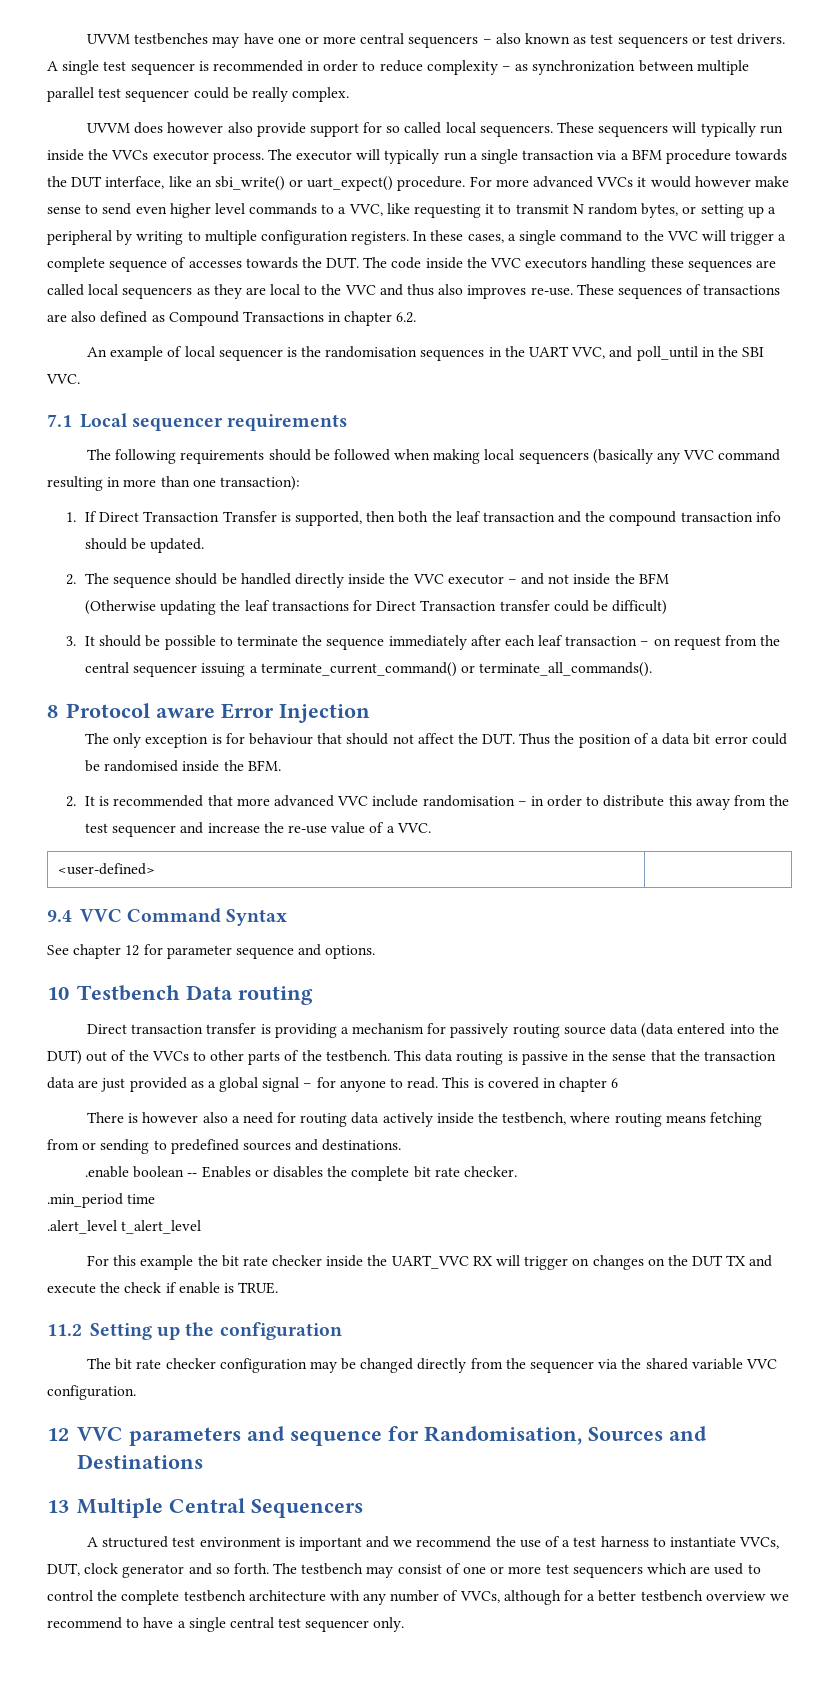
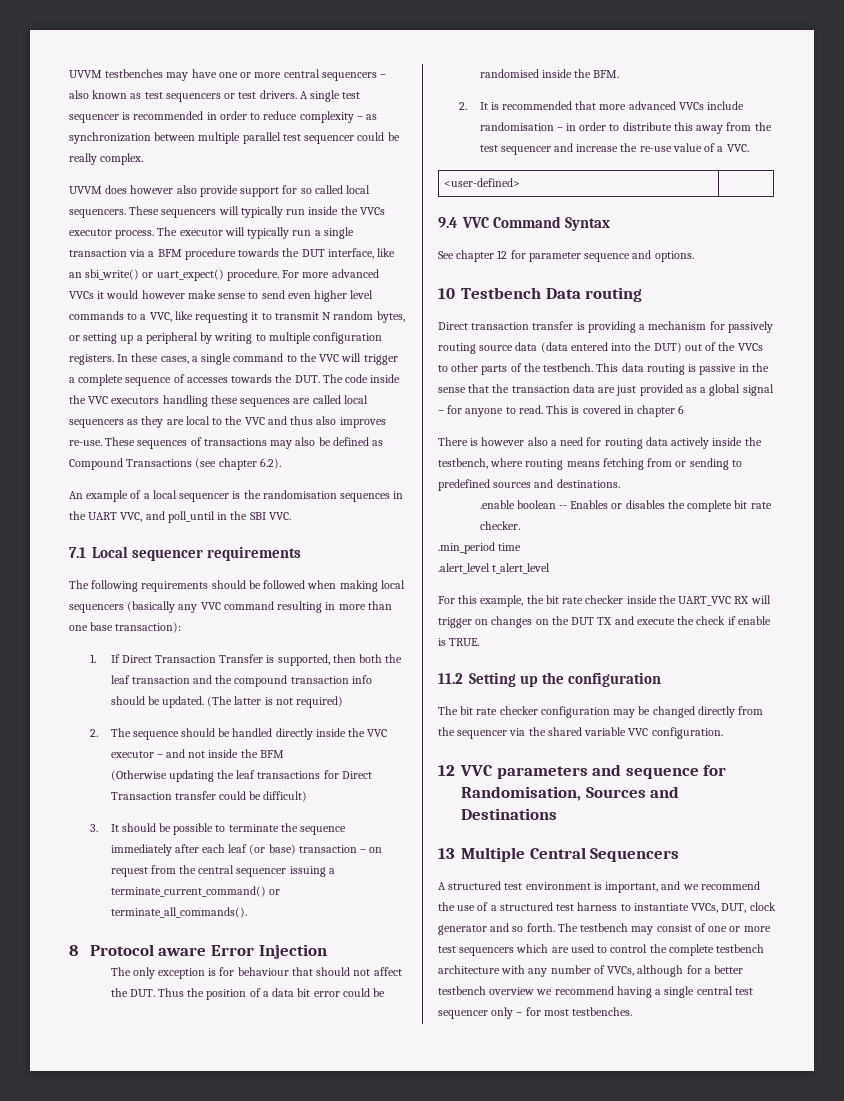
- These sequences of transactions are also defined as Compound Transactions in chapter 6.2.
+ These sequences of transactions may also be defined as Compound Transactions (see chapter 6.2).
- An example of local sequencer is the randomisation sequences in the UART VVC, and poll_until in the SBI VVC.
+ An example of a local sequencer is the randomisation sequences in the UART VVC, and poll_until in the SBI VVC.
- The following requirements should be followed when making local sequencers (basically any VVC command resulting in more than one transaction):
+ The following requirements should be followed when making local sequencers (basically any VVC command resulting in more than one base transaction):
+ (The latter is not required)
- 3. It should be possible to terminate the sequence immediately after each leaf transaction – on request from the central sequencer issuing a terminate_current_command() or terminate_all_commands().
+ 3. It should be possible to terminate the sequence immediately after each leaf (or base) transaction – on request from the central sequencer issuing a terminate_current_command() or terminate_all_commands().
- 2. It is recommended that more advanced VVC include randomisation – in order to distribute this away from the test sequencer and increase the re-use value of a VVC.
+ 2. It is recommended that more advanced VVCs include randomisation – in order to distribute this away from the test sequencer and increase the re-use value of a VVC.
- For this example the bit rate checker inside the UART_VVC RX will trigger on changes on the DUT TX and execute the check if enable is TRUE.
+ For this example, the bit rate checker inside the UART_VVC RX will trigger on changes on the DUT TX and execute the check if enable is TRUE.
- A structured test environment is important and we recommend the use of a test harness to instantiate VVCs, DUT, clock generator and so forth.
+ A structured test environment is important, and we recommend the use of a structured test harness to instantiate VVCs, DUT, clock generator and so forth.
- The testbench may consist of one or more test sequencers which are used to control the complete testbench architecture with any number of VVCs, although for a better testbench overview we recommend to have a single central test sequencer only.
+ The testbench may consist of one or more test sequencers which are used to control the complete testbench architecture with any number of VVCs, although for a better testbench overview we recommend having a single central test sequencer only – for most testbenches.

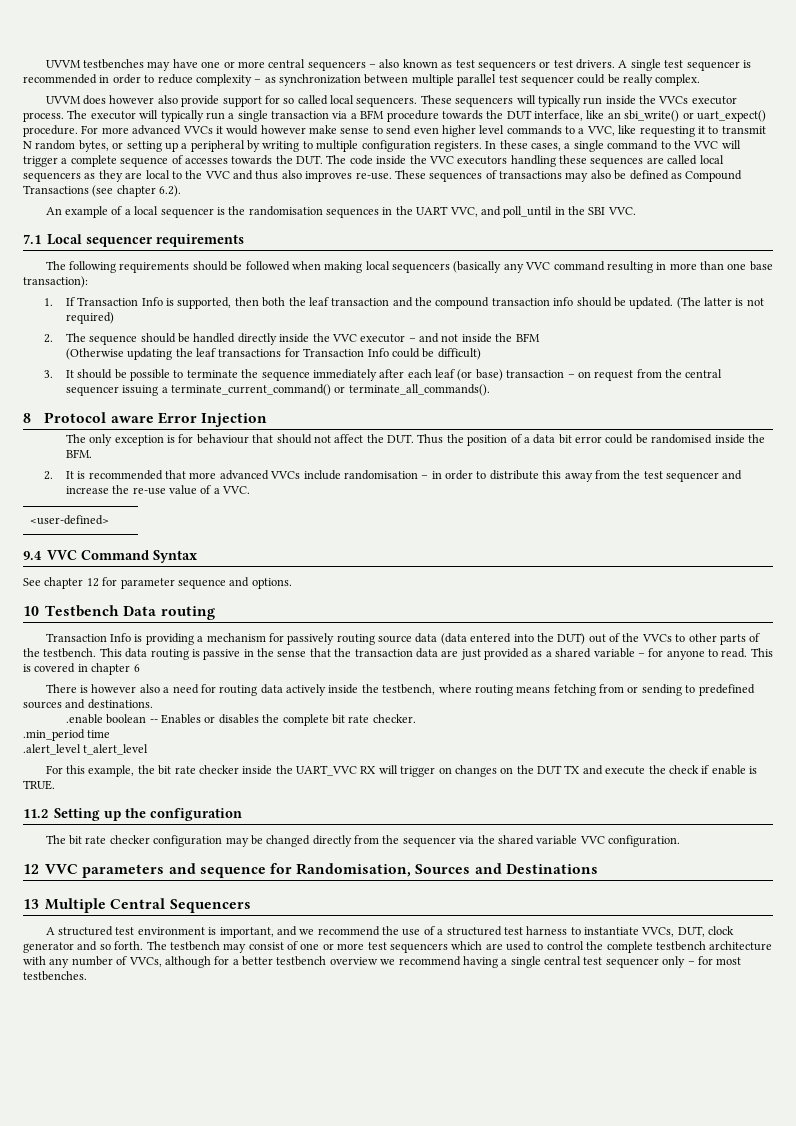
- 1. If Direct Transaction Transfer is supported, then both the leaf transaction and the compound transaction info should be updated.
+ 1. If Transaction Info is supported, then both the leaf transaction and the compound transaction info should be updated.
- (Otherwise updating the leaf transactions for Direct Transaction transfer could be difficult)
+ (Otherwise updating the leaf transactions for Transaction Info could be difficult)
- Direct transaction transfer is providing a mechanism for passively routing source data (data entered into the DUT) out of the VVCs to other parts of the testbench.
+ Transaction Info is providing a mechanism for passively routing source data (data entered into the DUT) out of the VVCs to other parts of the testbench.
- This data routing is passive in the sense that the transaction data are just provided as a global signal – for anyone to read.
+ This data routing is passive in the sense that the transaction data are just provided as a shared variable – for anyone to read.

